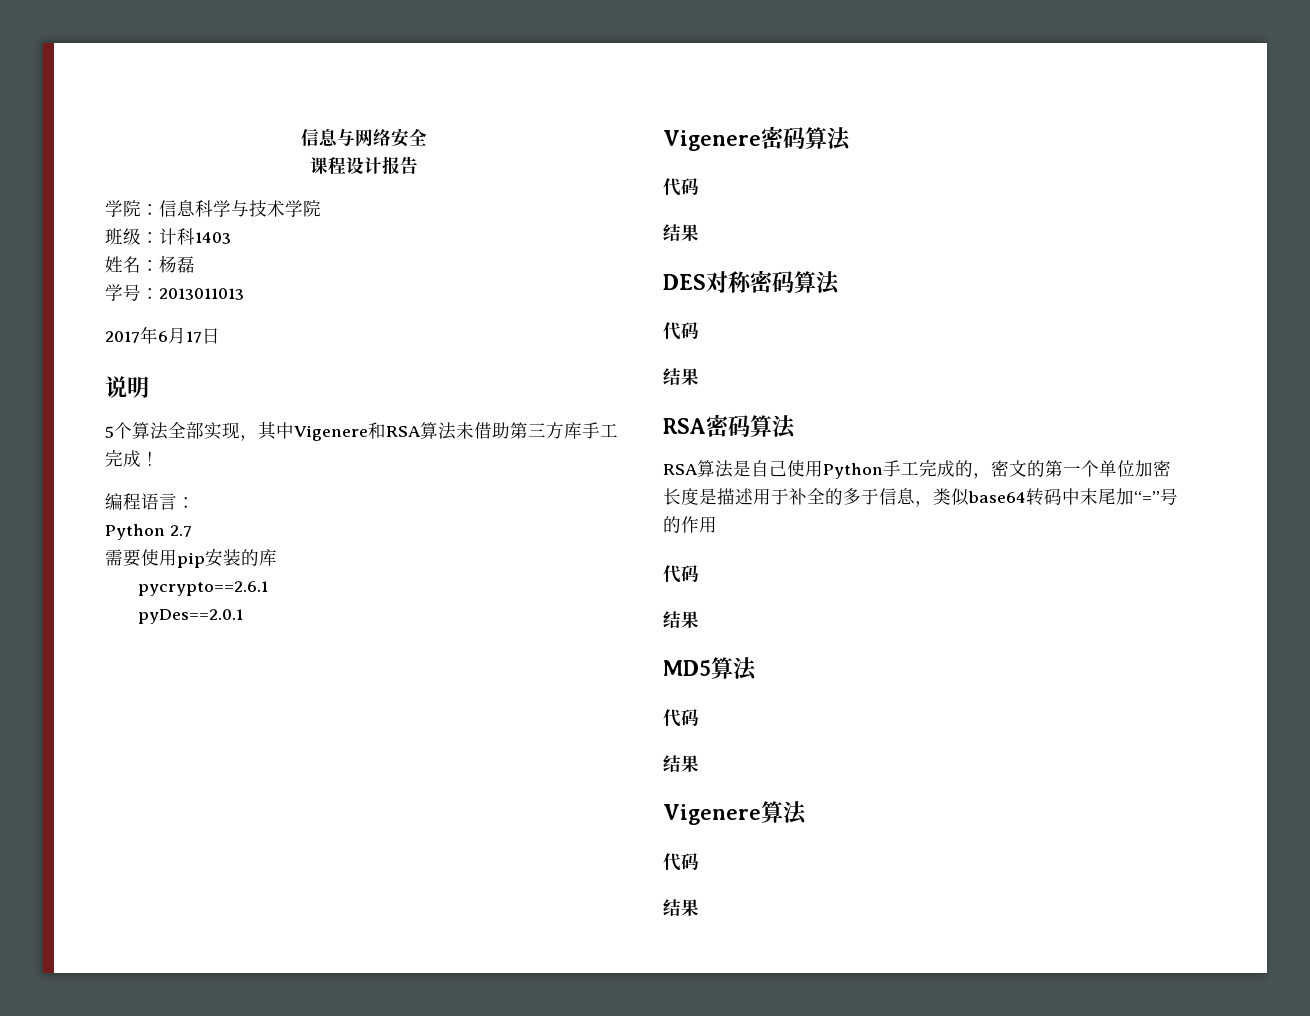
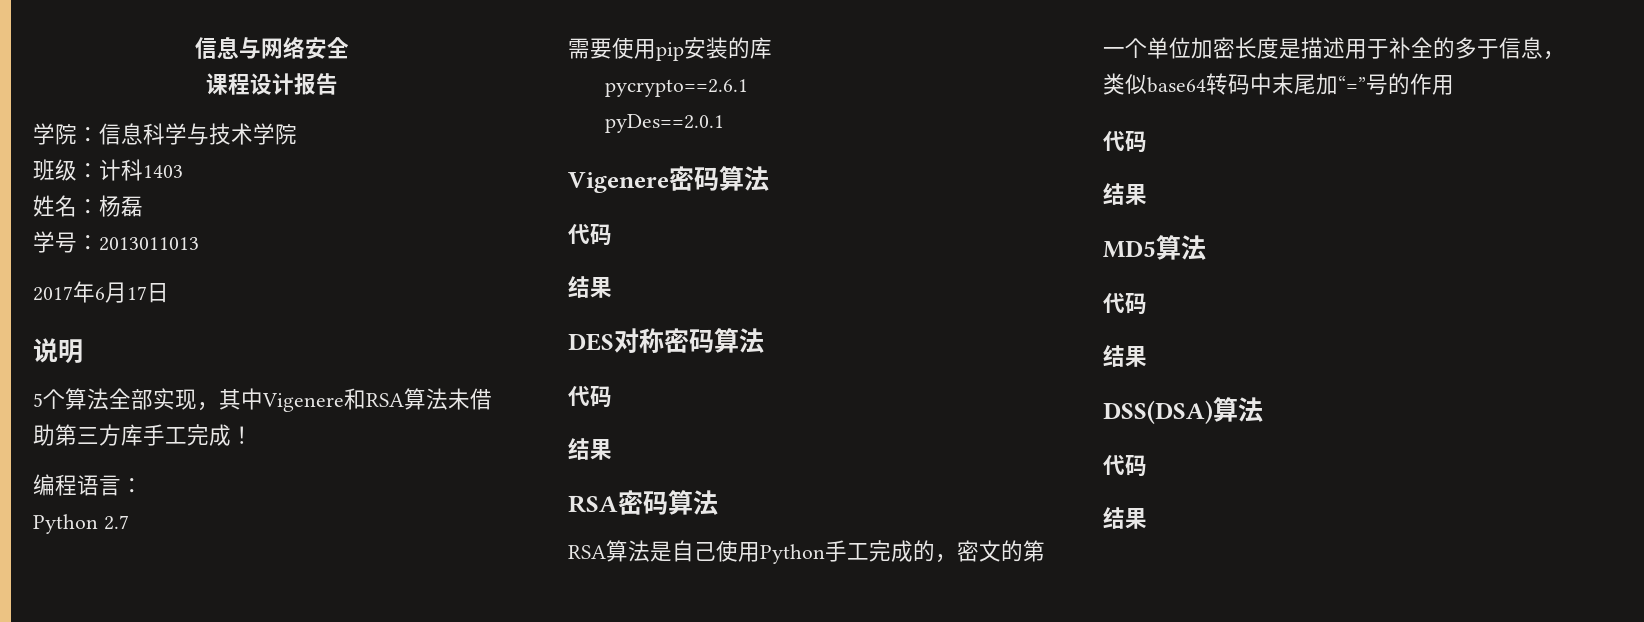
- Vigenere算法
+ DSS(DSA)算法

